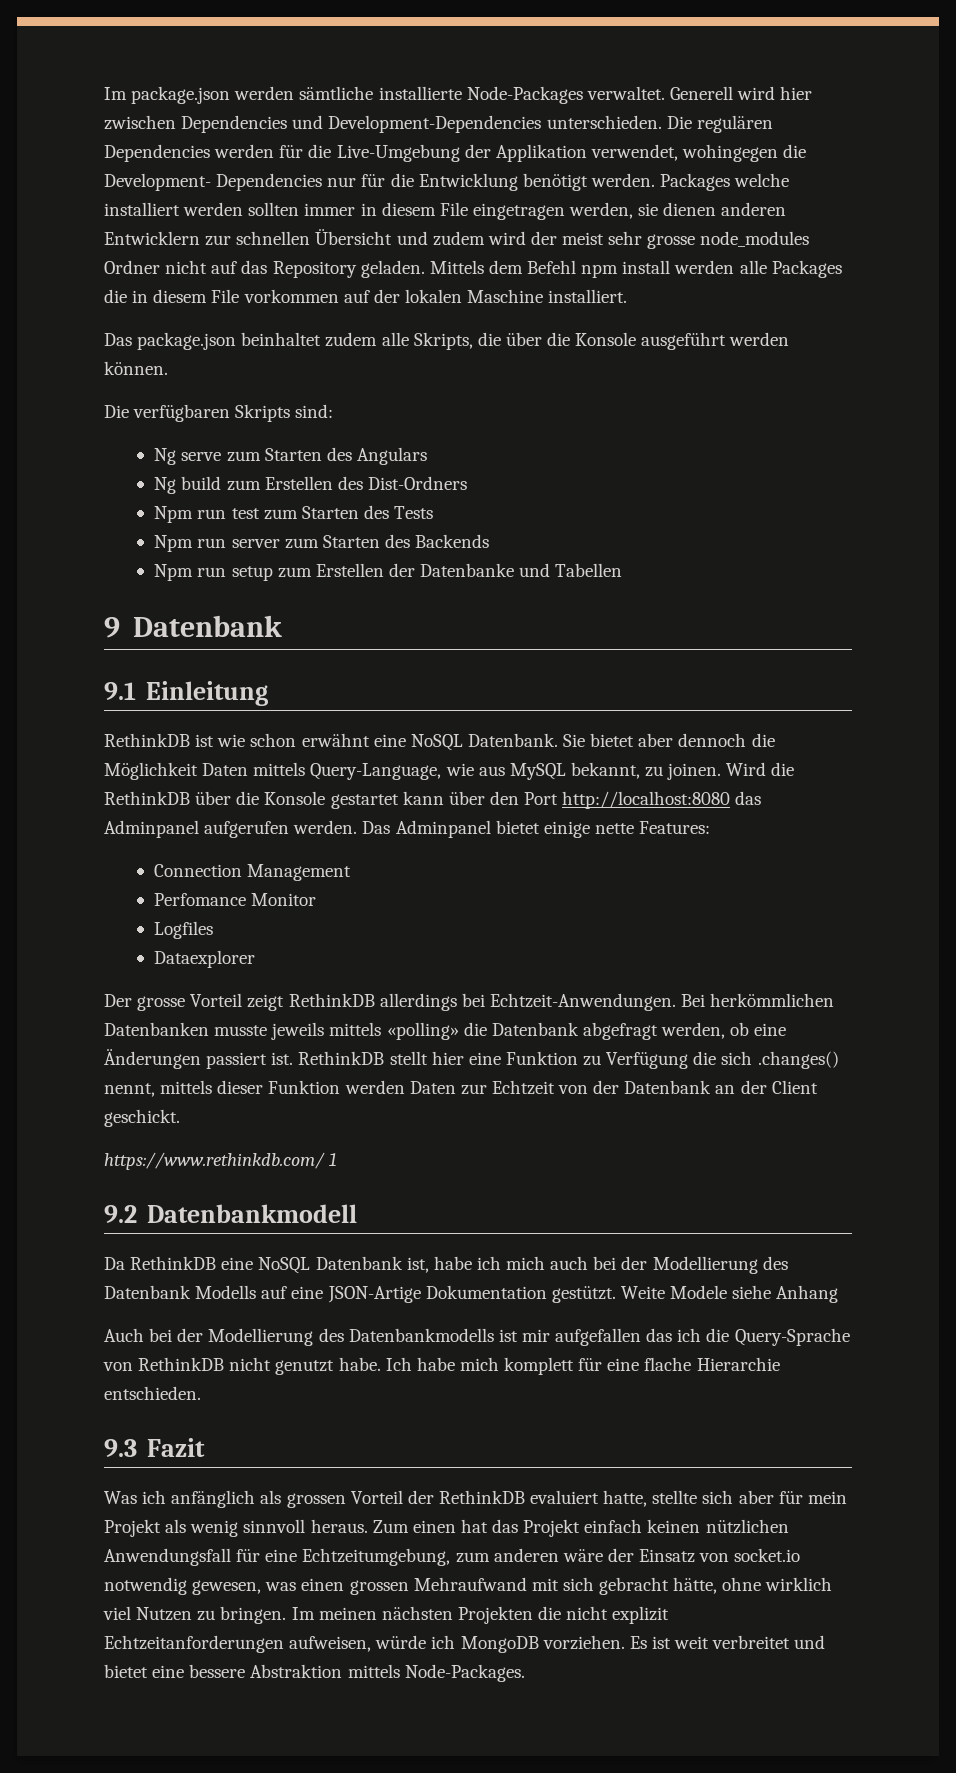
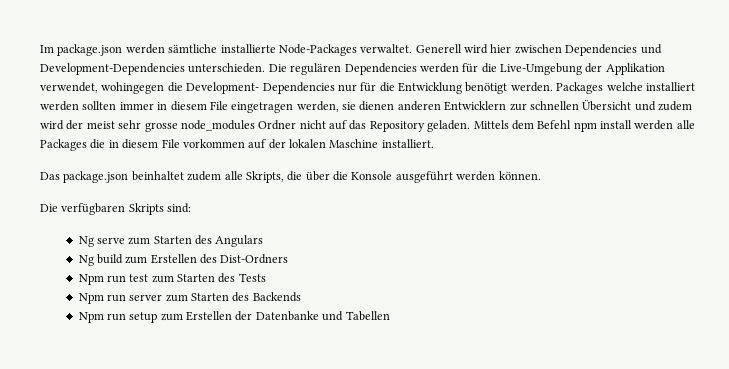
- 9 Datenbank
- 9.1 Einleitung
- RethinkDB ist wie schon erwähnt eine NoSQL Datenbank. Sie bietet aber dennoch die Möglichkeit Daten mittels Query-Language, wie aus MySQL bekannt, zu joinen. Wird die RethinkDB über die Konsole gestartet kann über den Port http://localhost:8080 das Adminpanel aufgerufen werden. Das Adminpanel bietet einige nette Features:
- Connection Management
- Perfomance Monitor
- Logfiles
- Dataexplorer
- Der grosse Vorteil zeigt RethinkDB allerdings bei Echtzeit-Anwendungen. Bei herkömmlichen Datenbanken musste jeweils mittels «polling» die Datenbank abgefragt werden, ob eine Änderungen passiert ist. RethinkDB stellt hier eine Funktion zu Verfügung die sich .changes() nennt, mittels dieser Funktion werden Daten zur Echtzeit von der Datenbank an der Client geschickt.
- https://www.rethinkdb.com/ 1
- 9.2 Datenbankmodell
- Da RethinkDB eine NoSQL Datenbank ist, habe ich mich auch bei der Modellierung des Datenbank Modells auf eine JSON-Artige Dokumentation gestützt. Weite Modele siehe Anhang
- Auch bei der Modellierung des Datenbankmodells ist mir aufgefallen das ich die Query-Sprache von RethinkDB nicht genutzt habe. Ich habe mich komplett für eine flache Hierarchie entschieden.
- 9.3 Fazit
- Was ich anfänglich als grossen Vorteil der RethinkDB evaluiert hatte, stellte sich aber für mein Projekt als wenig sinnvoll heraus. Zum einen hat das Projekt einfach keinen nützlichen Anwendungsfall für eine Echtzeitumgebung, zum anderen wäre der Einsatz von socket.io notwendig gewesen, was einen grossen Mehraufwand mit sich gebracht hätte, ohne wirklich viel Nutzen zu bringen. Im meinen nächsten Projekten die nicht explizit Echtzeitanforderungen aufweisen, würde ich MongoDB vorziehen. Es ist weit verbreitet und bietet eine bessere Abstraktion mittels Node-Packages.

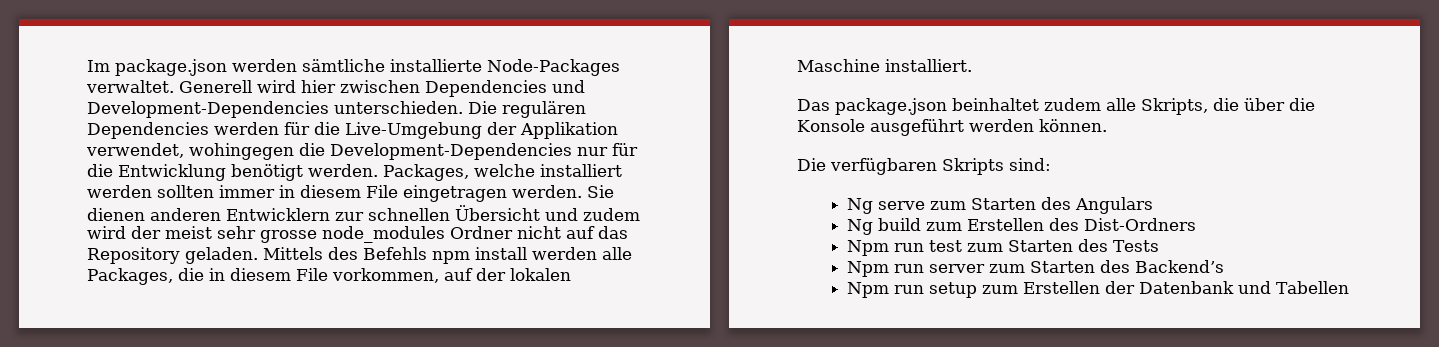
- Die regulären Dependencies werden für die Live-Umgebung der Applikation verwendet, wohingegen die Development- Dependencies nur für die Entwicklung benötigt werden.
+ Die regulären Dependencies werden für die Live-Umgebung der Applikation verwendet, wohingegen die Development-Dependencies nur für die Entwicklung benötigt werden.
- Packages welche installiert werden sollten immer in diesem File eingetragen werden, sie dienen anderen Entwicklern zur schnellen Übersicht und zudem wird der meist sehr grosse node_modules Ordner nicht auf das Repository geladen.
+ Packages, welche installiert werden sollten immer in diesem File eingetragen werden. Sie dienen anderen Entwicklern zur schnellen Übersicht und zudem wird der meist sehr grosse node_modules Ordner nicht auf das Repository geladen.
- Mittels dem Befehl npm install werden alle Packages die in diesem File vorkommen auf der lokalen Maschine installiert.
+ Mittels des Befehls npm install werden alle Packages, die in diesem File vorkommen, auf der lokalen Maschine installiert.
- Npm run server zum Starten des Backends
+ Npm run server zum Starten des Backend’s
- Npm run setup zum Erstellen der Datenbanke und Tabellen
+ Npm run setup zum Erstellen der Datenbank und Tabellen

